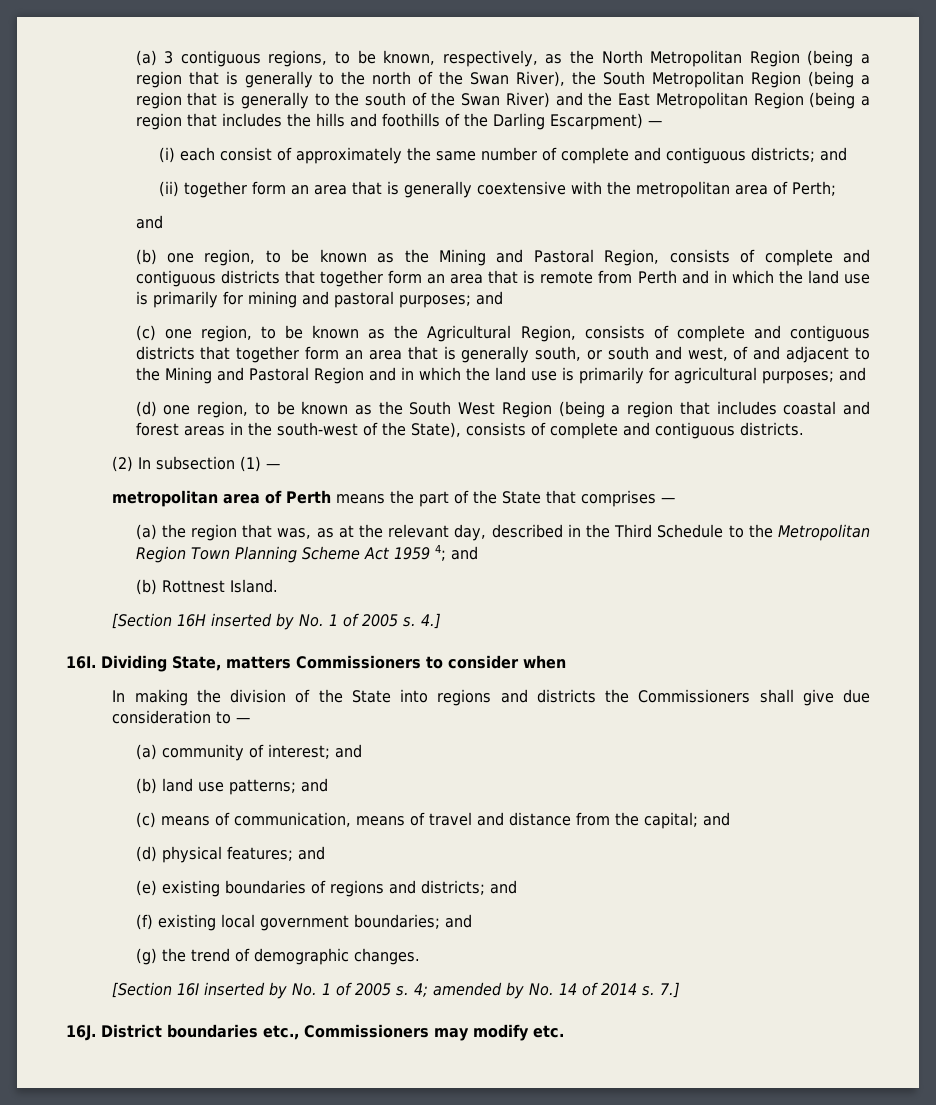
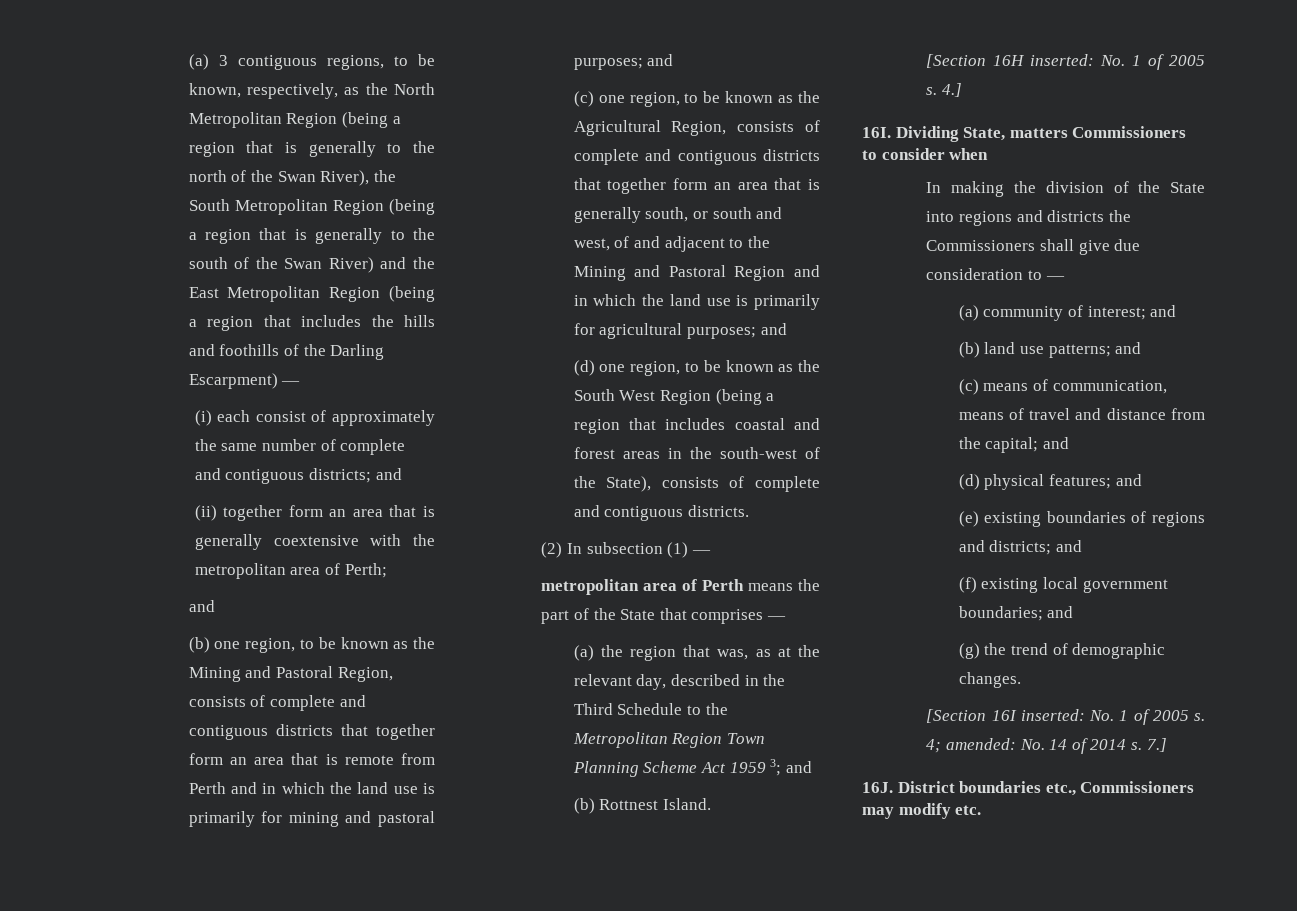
- (a) the region that was, as at the relevant day, described in the Third Schedule to the Metropolitan Region Town Planning Scheme Act 1959 4; and
+ (a) the region that was, as at the relevant day, described in the Third Schedule to the Metropolitan Region Town Planning Scheme Act 1959 3; and
- [Section 16H inserted by No. 1 of 2005 s.
+ [Section 16H inserted: No. 1 of 2005 s.
- [Section 16I inserted by No. 1 of 2005 s.
+ [Section 16I inserted: No. 1 of 2005 s.
- 4; amended by No. 14 of 2014 s.
+ 4; amended: No. 14 of 2014 s.

